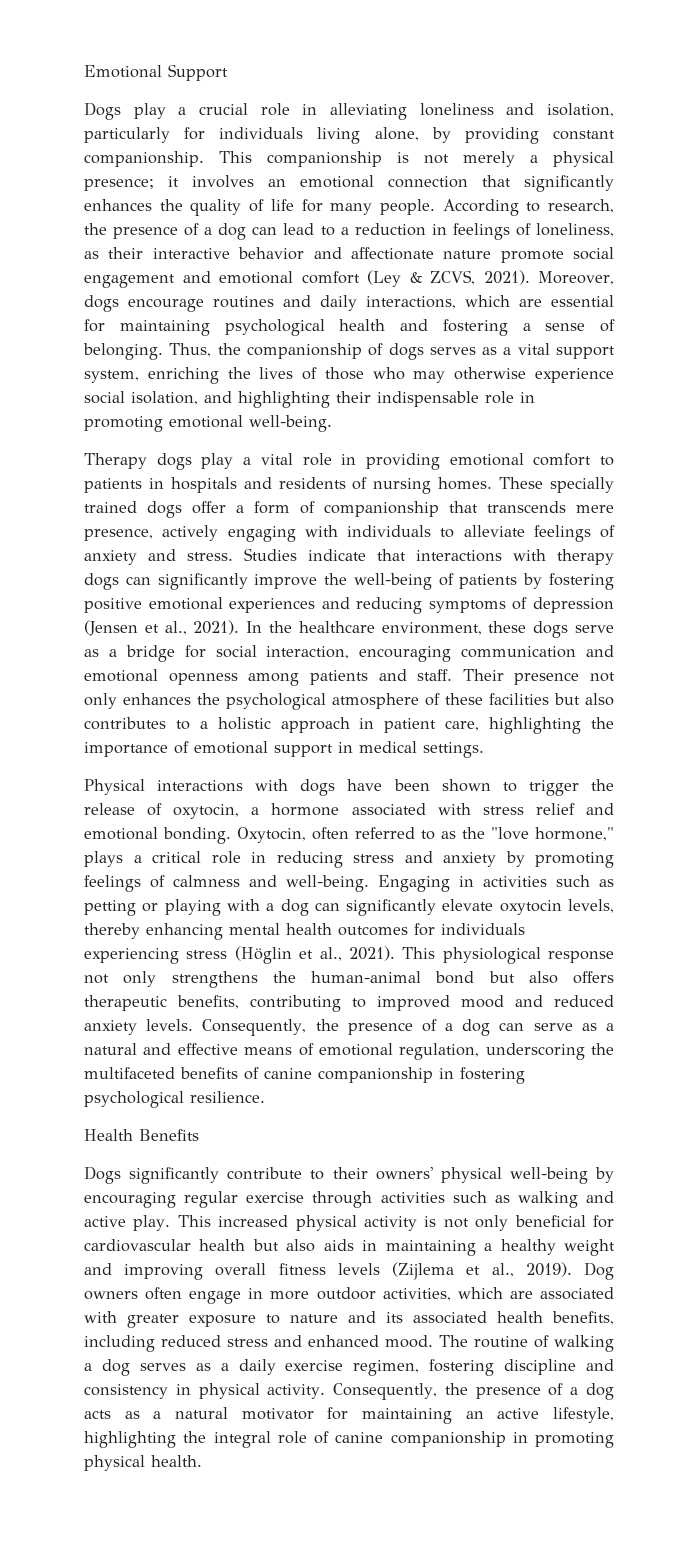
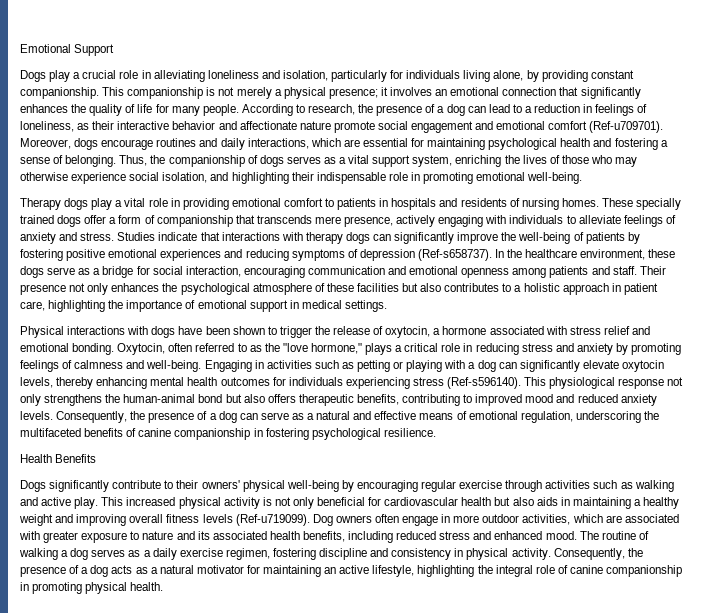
- According to research, the presence of a dog can lead to a reduction in feelings of loneliness, as their interactive behavior and affectionate nature promote social engagement and emotional comfort (Ley & ZCVS, 2021).
+ According to research, the presence of a dog can lead to a reduction in feelings of loneliness, as their interactive behavior and affectionate nature promote social engagement and emotional comfort (Ref-u709701).
- Studies indicate that interactions with therapy dogs can significantly improve the well-being of patients by fostering positive emotional experiences and reducing symptoms of depression (Jensen et al., 2021).
+ Studies indicate that interactions with therapy dogs can significantly improve the well-being of patients by fostering positive emotional experiences and reducing symptoms of depression (Ref-s658737).
- Engaging in activities such as petting or playing with a dog can significantly elevate oxytocin levels, thereby enhancing mental health outcomes for individuals experiencing stress (Höglin et al., 2021).
+ Engaging in activities such as petting or playing with a dog can significantly elevate oxytocin levels, thereby enhancing mental health outcomes for individuals experiencing stress (Ref-s596140).
- This increased physical activity is not only beneficial for cardiovascular health but also aids in maintaining a healthy weight and improving overall fitness levels (Zijlema et al., 2019).
+ This increased physical activity is not only beneficial for cardiovascular health but also aids in maintaining a healthy weight and improving overall fitness levels (Ref-u719099).

